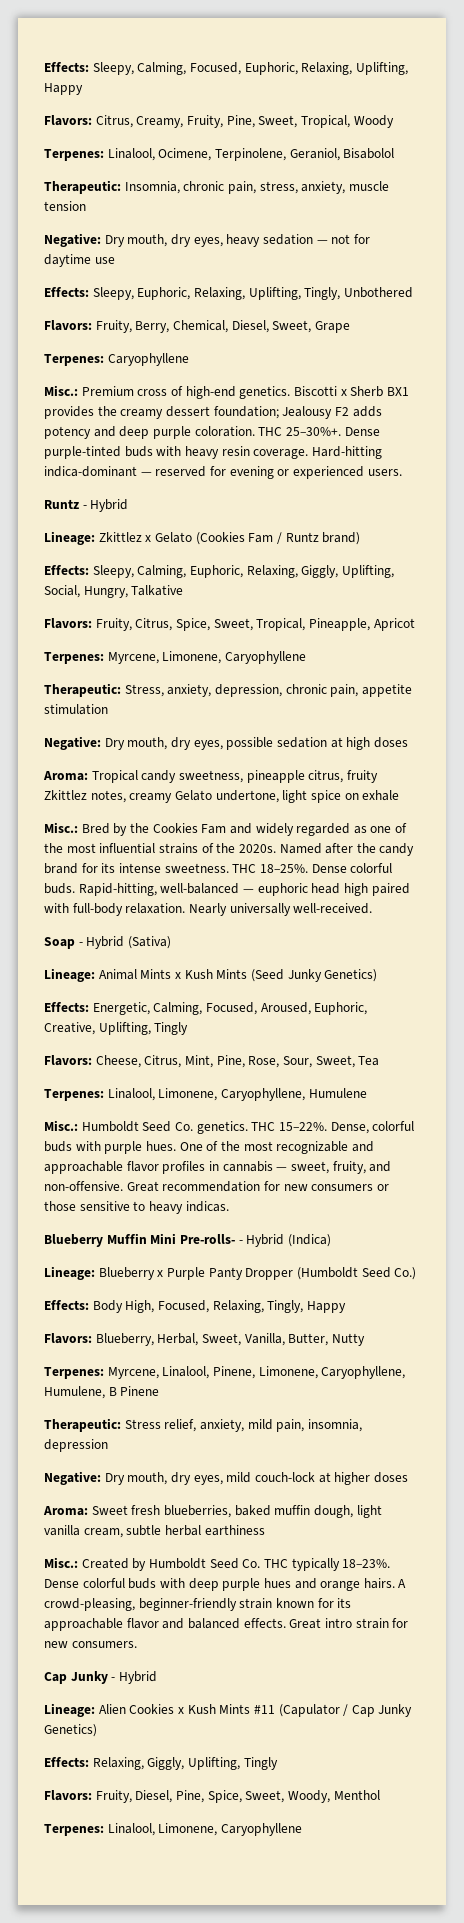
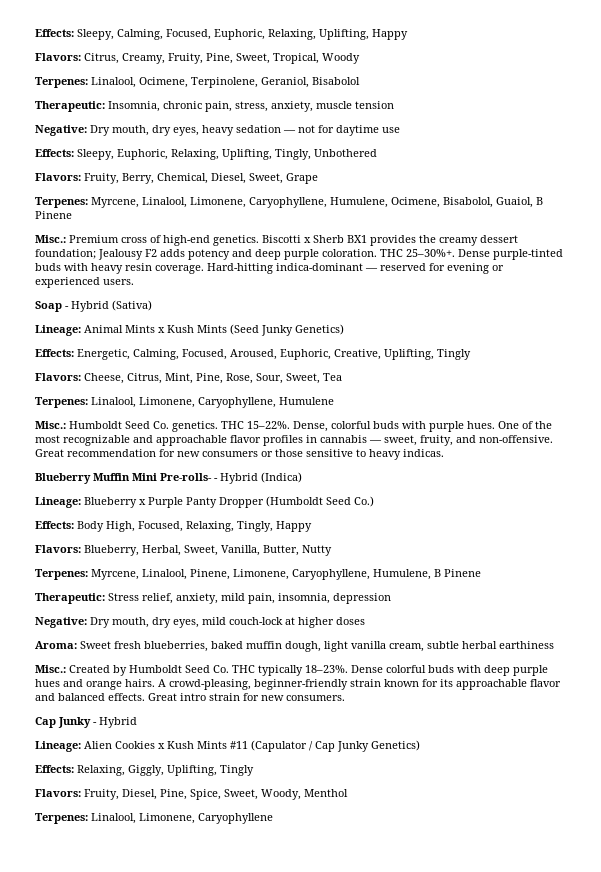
- Terpenes: Caryophyllene
+ Terpenes: Myrcene, Linalool, Limonene, Caryophyllene, Humulene, Ocimene, Bisabolol, Guaiol, B Pinene
- Runtz - Hybrid
- Lineage: Zkittlez x Gelato (Cookies Fam / Runtz brand)
- Effects: Sleepy, Calming, Euphoric, Relaxing, Giggly, Uplifting, Social, Hungry, Talkative
- Flavors: Fruity, Citrus, Spice, Sweet, Tropical, Pineapple, Apricot
- Terpenes: Myrcene, Limonene, Caryophyllene
- Therapeutic: Stress, anxiety, depression, chronic pain, appetite stimulation
- Negative: Dry mouth, dry eyes, possible sedation at high doses
- Aroma: Tropical candy sweetness, pineapple citrus, fruity Zkittlez notes, creamy Gelato undertone, light spice on exhale
- Misc.: Bred by the Cookies Fam and widely regarded as one of the most influential strains of the 2020s. Named after the candy brand for its intense sweetness. THC 18–25%. Dense colorful buds. Rapid-hitting, well-balanced — euphoric head high paired with full-body relaxation. Nearly universally well-received.

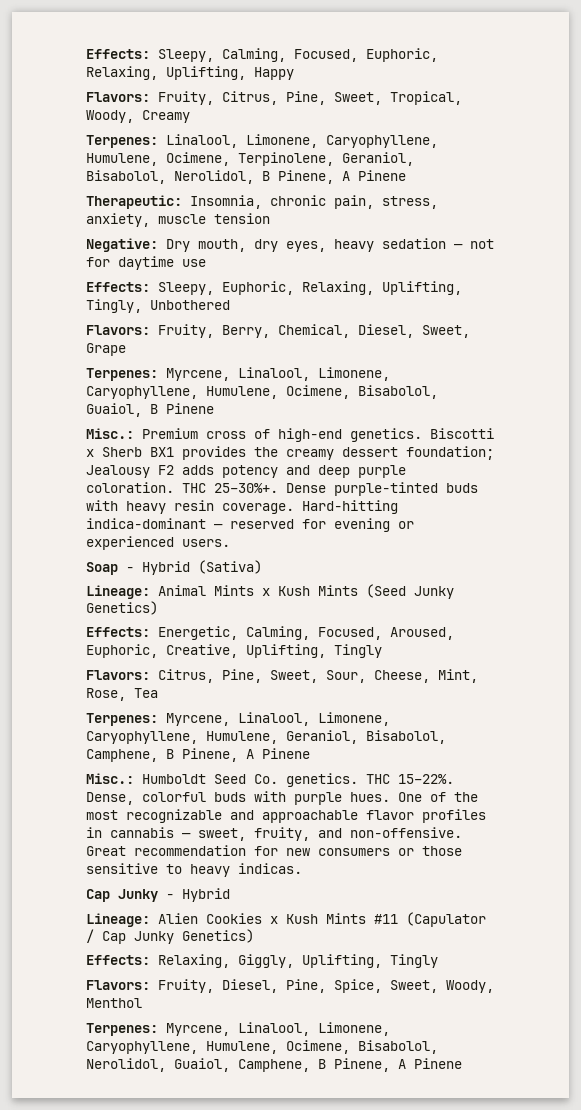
- Flavors: Citrus, Creamy, Fruity, Pine, Sweet, Tropical, Woody
- Terpenes: Linalool, Ocimene, Terpinolene, Geraniol, Bisabolol
+ Flavors: Fruity, Citrus, Pine, Sweet, Tropical, Woody, Creamy
+ Terpenes: Linalool, Limonene, Caryophyllene, Humulene, Ocimene, Terpinolene, Geraniol, Bisabolol, Nerolidol, B Pinene, A Pinene
- Flavors: Cheese, Citrus, Mint, Pine, Rose, Sour, Sweet, Tea
+ Flavors: Citrus, Pine, Sweet, Sour, Cheese, Mint, Rose, Tea
- Terpenes: Linalool, Limonene, Caryophyllene, Humulene
+ Terpenes: Myrcene, Linalool, Limonene, Caryophyllene, Humulene, Geraniol, Bisabolol, Camphene, B Pinene, A Pinene
- Blueberry Muffin Mini Pre-rolls- - Hybrid (Indica)
- Lineage: Blueberry x Purple Panty Dropper (Humboldt Seed Co.)
- Effects: Body High, Focused, Relaxing, Tingly, Happy
- Flavors: Blueberry, Herbal, Sweet, Vanilla, Butter, Nutty
- Terpenes: Myrcene, Linalool, Pinene, Limonene, Caryophyllene, Humulene, B Pinene
- Therapeutic: Stress relief, anxiety, mild pain, insomnia, depression
- Negative: Dry mouth, dry eyes, mild couch-lock at higher doses
- Aroma: Sweet fresh blueberries, baked muffin dough, light vanilla cream, subtle herbal earthiness
- Misc.: Created by Humboldt Seed Co. THC typically 18–23%. Dense colorful buds with deep purple hues and orange hairs. A crowd-pleasing, beginner-friendly strain known for its approachable flavor and balanced effects. Great intro strain for new consumers.
- Terpenes: Linalool, Limonene, Caryophyllene
+ Terpenes: Myrcene, Linalool, Limonene, Caryophyllene, Humulene, Ocimene, Bisabolol, Nerolidol, Guaiol, Camphene, B Pinene, A Pinene

